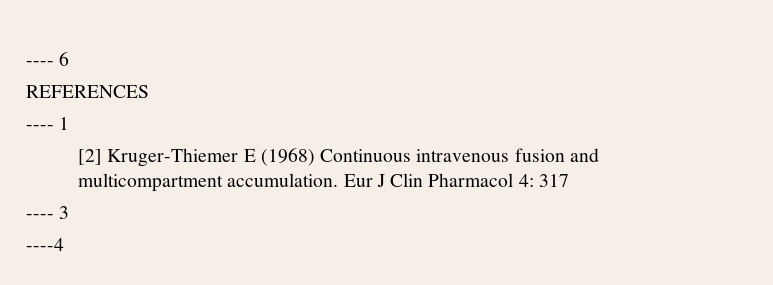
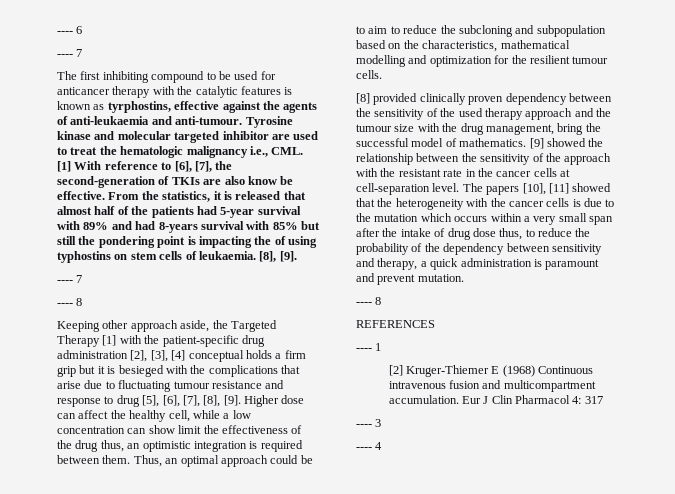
  ---- 6
+ ---- 7
+ The first inhibiting compound to be used for anticancer therapy with the catalytic features is known as tyrphostins, effective against the agents of anti-leukaemia and anti-tumour. Tyrosine kinase and molecular targeted inhibitor are used to treat the hematologic malignancy i.e., CML. [1] With reference to [6], [7], the second-generation of TKIs are also know be effective. From the statistics, it is released that almost half of the patients had 5-year survival with 89% and had 8-years survival with 85% but still the pondering point is impacting the of using typhostins on stem cells of leukaemia. [8], [9].
+ ---- 7
+ ---- 8
+ Keeping other approach aside, the Targeted Therapy [1] with the patient-specific drug administration [2], [3], [4] conceptual holds a firm grip but it is besieged with the complications that arise due to fluctuating tumour resistance and response to drug [5], [6], [7], [8], [9]. Higher dose can affect the healthy cell, while a low concentration can show limit the effectiveness of the drug thus, an optimistic integration is required between them. Thus, an optimal approach could be to aim to reduce the subcloning and subpopulation based on the characteristics, mathematical modelling and optimization for the resilient tumour cells.
+ [8] provided clinically proven dependency between the sensitivity of the used therapy approach and the tumour size with the drug management, bring the successful model of mathematics. [9] showed the relationship between the sensitivity of the approach with the resistant rate in the cancer cells at cell-separation level. The papers [10], [11] showed that the heterogeneity with the cancer cells is due to the mutation which occurs within a very small span after the intake of drug dose thus, to reduce the probability of the dependency between sensitivity and therapy, a quick administration is paramount and prevent mutation.
+ ---- 8
- ----4
+ ---- 4

